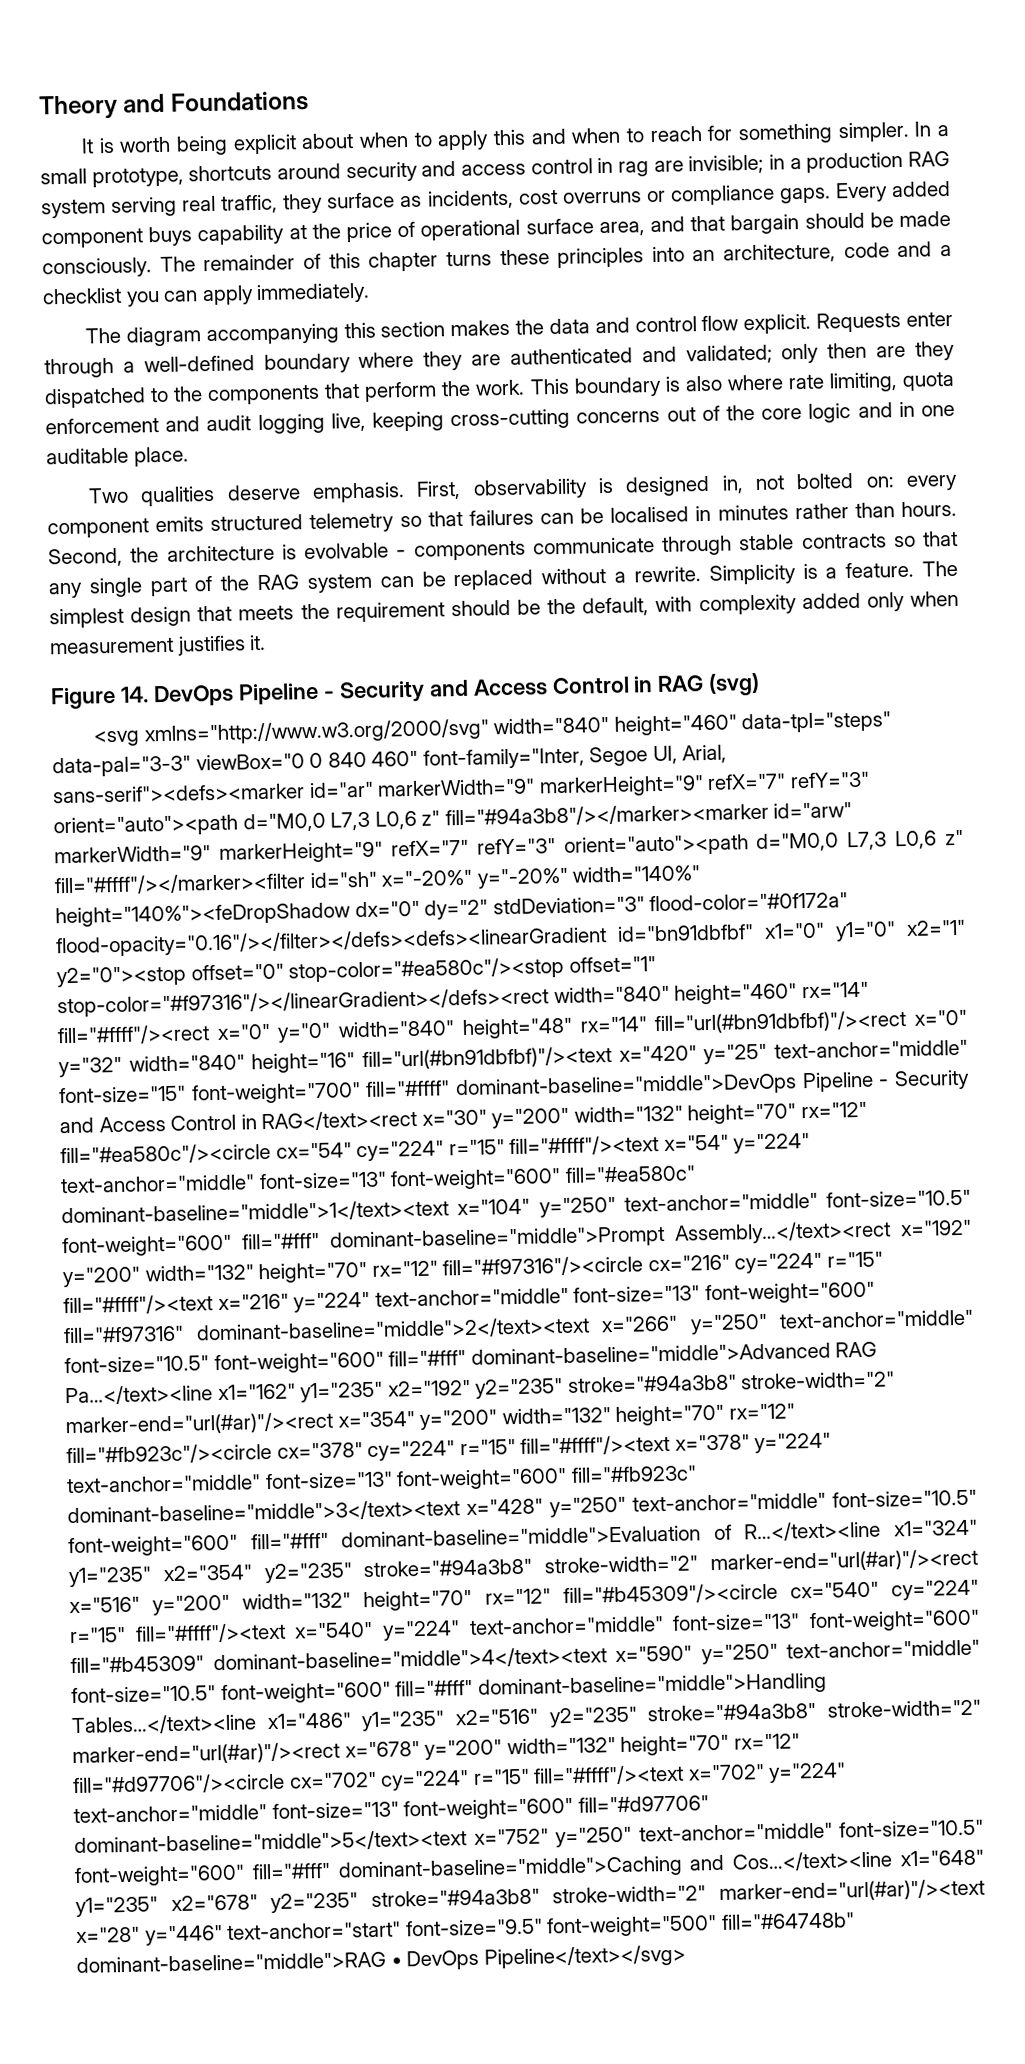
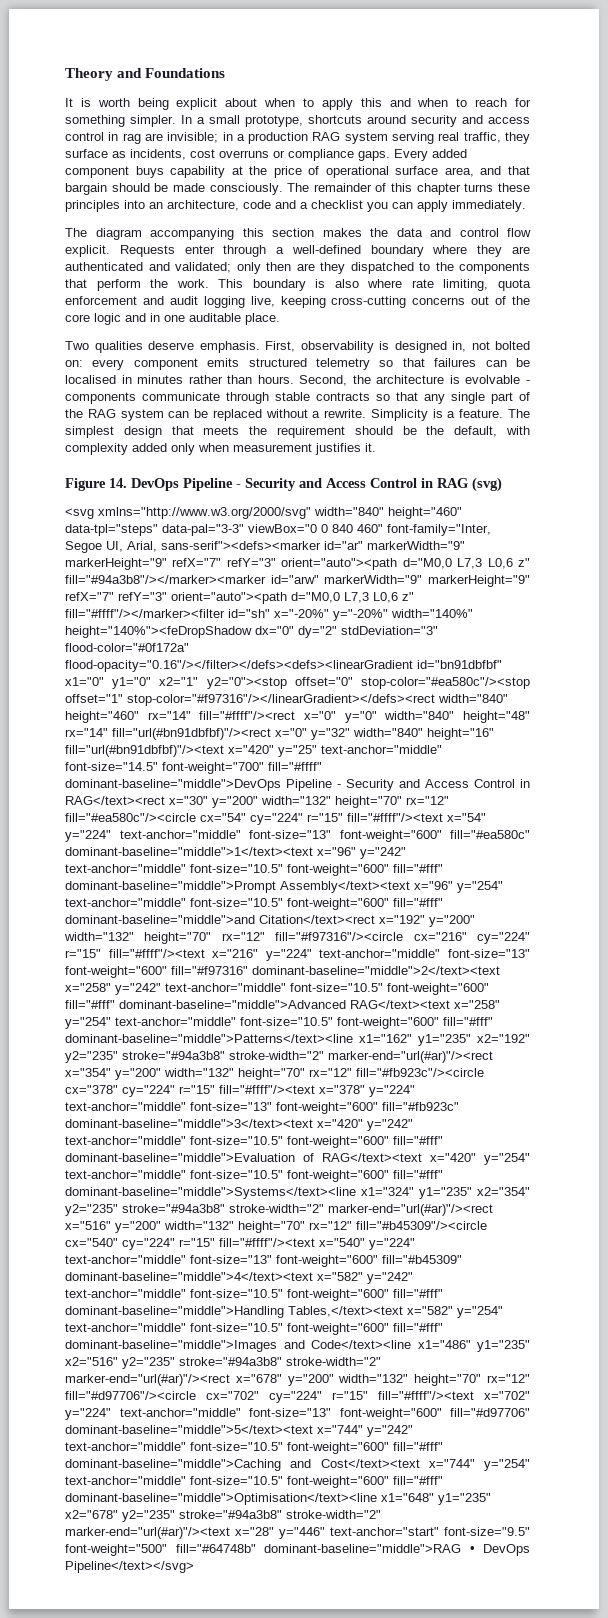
- <svg xmlns="http://www.w3.org/2000/svg" width="840" height="460" data-tpl="steps" data-pal="3-3" viewBox="0 0 840 460" font-family="Inter, Segoe UI, Arial, sans-serif"><defs><marker id="ar" markerWidth="9" markerHeight="9" refX="7" refY="3" orient="auto"><path d="M0,0 L7,3 L0,6 z" fill="#94a3b8"/></marker><marker id="arw" markerWidth="9" markerHeight="9" refX="7" refY="3" orient="auto"><path d="M0,0 L7,3 L0,6 z" fill="#ffff"/></marker><filter id="sh" x="-20%" y="-20%" width="140%" height="140%"><feDropShadow dx="0" dy="2" stdDeviation="3" flood-color="#0f172a" flood-opacity="0.16"/></filter></defs><defs><linearGradient id="bn91dbfbf" x1="0" y1="0" x2="1" y2="0"><stop offset="0" stop-color="#ea580c"/><stop offset="1" stop-color="#f97316"/></linearGradient></defs><rect width="840" height="460" rx="14" fill="#ffff"/><rect x="0" y="0" width="840" height="48" rx="14" fill="url(#bn91dbfbf)"/><rect x="0" y="32" width="840" height="16" fill="url(#bn91dbfbf)"/><text x="420" y="25" text-anchor="middle" font-size="15" font-weight="700" fill="#ffff" dominant-baseline="middle">DevOps Pipeline - Security and Access Control in RAG</text><rect x="30" y="200" width="132" height="70" rx="12" fill="#ea580c"/><circle cx="54" cy="224" r="15" fill="#ffff"/><text x="54" y="224" text-anchor="middle" font-size="13" font-weight="600" fill="#ea580c" dominant-baseline="middle">1</text><text x="104" y="250" text-anchor="middle" font-size="10.5" font-weight="600" fill="#fff" dominant-baseline="middle">Prompt Assembly…</text><rect x="192" y="200" width="132" height="70" rx="12" fill="#f97316"/><circle cx="216" cy="224" r="15" fill="#ffff"/><text x="216" y="224" text-anchor="middle" font-size="13" font-weight="600" fill="#f97316" dominant-baseline="middle">2</text><text x="266" y="250" text-anchor="middle" font-size="10.5" font-weight="600" fill="#fff" dominant-baseline="middle">Advanced RAG Pa…</text><line x1="162" y1="235" x2="192" y2="235" stroke="#94a3b8" stroke-width="2" marker-end="url(#ar)"/><rect x="354" y="200" width="132" height="70" rx="12" fill="#fb923c"/><circle cx="378" cy="224" r="15" fill="#ffff"/><text x="378" y="224" text-anchor="middle" font-size="13" font-weight="600" fill="#fb923c" dominant-baseline="middle">3</text><text x="428" y="250" text-anchor="middle" font-size="10.5" font-weight="600" fill="#fff" dominant-baseline="middle">Evaluation of R…</text><line x1="324" y1="235" x2="354" y2="235" stroke="#94a3b8" stroke-width="2" marker-end="url(#ar)"/><rect x="516" y="200" width="132" height="70" rx="12" fill="#b45309"/><circle cx="540" cy="224" r="15" fill="#ffff"/><text x="540" y="224" text-anchor="middle" font-size="13" font-weight="600" fill="#b45309" dominant-baseline="middle">4</text><text x="590" y="250" text-anchor="middle" font-size="10.5" font-weight="600" fill="#fff" dominant-baseline="middle">Handling Tables…</text><line x1="486" y1="235" x2="516" y2="235" stroke="#94a3b8" stroke-width="2" marker-end="url(#ar)"/><rect x="678" y="200" width="132" height="70" rx="12" fill="#d97706"/><circle cx="702" cy="224" r="15" fill="#ffff"/><text x="702" y="224" text-anchor="middle" font-size="13" font-weight="600" fill="#d97706" dominant-baseline="middle">5</text><text x="752" y="250" text-anchor="middle" font-size="10.5" font-weight="600" fill="#fff" dominant-baseline="middle">Caching and Cos…</text><line x1="648" y1="235" x2="678" y2="235" stroke="#94a3b8" stroke-width="2" marker-end="url(#ar)"/><text x="28" y="446" text-anchor="start" font-size="9.5" font-weight="500" fill="#64748b" dominant-baseline="middle">RAG • DevOps Pipeline</text></svg>
+ <svg xmlns="http://www.w3.org/2000/svg" width="840" height="460" data-tpl="steps" data-pal="3-3" viewBox="0 0 840 460" font-family="Inter, Segoe UI, Arial, sans-serif"><defs><marker id="ar" markerWidth="9" markerHeight="9" refX="7" refY="3" orient="auto"><path d="M0,0 L7,3 L0,6 z" fill="#94a3b8"/></marker><marker id="arw" markerWidth="9" markerHeight="9" refX="7" refY="3" orient="auto"><path d="M0,0 L7,3 L0,6 z" fill="#ffff"/></marker><filter id="sh" x="-20%" y="-20%" width="140%" height="140%"><feDropShadow dx="0" dy="2" stdDeviation="3" flood-color="#0f172a" flood-opacity="0.16"/></filter></defs><defs><linearGradient id="bn91dbfbf" x1="0" y1="0" x2="1" y2="0"><stop offset="0" stop-color="#ea580c"/><stop offset="1" stop-color="#f97316"/></linearGradient></defs><rect width="840" height="460" rx="14" fill="#ffff"/><rect x="0" y="0" width="840" height="48" rx="14" fill="url(#bn91dbfbf)"/><rect x="0" y="32" width="840" height="16" fill="url(#bn91dbfbf)"/><text x="420" y="25" text-anchor="middle" font-size="14.5" font-weight="700" fill="#ffff" dominant-baseline="middle">DevOps Pipeline - Security and Access Control in RAG</text><rect x="30" y="200" width="132" height="70" rx="12" fill="#ea580c"/><circle cx="54" cy="224" r="15" fill="#ffff"/><text x="54" y="224" text-anchor="middle" font-size="13" font-weight="600" fill="#ea580c" dominant-baseline="middle">1</text><text x="96" y="242" text-anchor="middle" font-size="10.5" font-weight="600" fill="#fff" dominant-baseline="middle">Prompt Assembly</text><text x="96" y="254" text-anchor="middle" font-size="10.5" font-weight="600" fill="#fff" dominant-baseline="middle">and Citation</text><rect x="192" y="200" width="132" height="70" rx="12" fill="#f97316"/><circle cx="216" cy="224" r="15" fill="#ffff"/><text x="216" y="224" text-anchor="middle" font-size="13" font-weight="600" fill="#f97316" dominant-baseline="middle">2</text><text x="258" y="242" text-anchor="middle" font-size="10.5" font-weight="600" fill="#fff" dominant-baseline="middle">Advanced RAG</text><text x="258" y="254" text-anchor="middle" font-size="10.5" font-weight="600" fill="#fff" dominant-baseline="middle">Patterns</text><line x1="162" y1="235" x2="192" y2="235" stroke="#94a3b8" stroke-width="2" marker-end="url(#ar)"/><rect x="354" y="200" width="132" height="70" rx="12" fill="#fb923c"/><circle cx="378" cy="224" r="15" fill="#ffff"/><text x="378" y="224" text-anchor="middle" font-size="13" font-weight="600" fill="#fb923c" dominant-baseline="middle">3</text><text x="420" y="242" text-anchor="middle" font-size="10.5" font-weight="600" fill="#fff" dominant-baseline="middle">Evaluation of RAG</text><text x="420" y="254" text-anchor="middle" font-size="10.5" font-weight="600" fill="#fff" dominant-baseline="middle">Systems</text><line x1="324" y1="235" x2="354" y2="235" stroke="#94a3b8" stroke-width="2" marker-end="url(#ar)"/><rect x="516" y="200" width="132" height="70" rx="12" fill="#b45309"/><circle cx="540" cy="224" r="15" fill="#ffff"/><text x="540" y="224" text-anchor="middle" font-size="13" font-weight="600" fill="#b45309" dominant-baseline="middle">4</text><text x="582" y="242" text-anchor="middle" font-size="10.5" font-weight="600" fill="#fff" dominant-baseline="middle">Handling Tables,</text><text x="582" y="254" text-anchor="middle" font-size="10.5" font-weight="600" fill="#fff" dominant-baseline="middle">Images and Code</text><line x1="486" y1="235" x2="516" y2="235" stroke="#94a3b8" stroke-width="2" marker-end="url(#ar)"/><rect x="678" y="200" width="132" height="70" rx="12" fill="#d97706"/><circle cx="702" cy="224" r="15" fill="#ffff"/><text x="702" y="224" text-anchor="middle" font-size="13" font-weight="600" fill="#d97706" dominant-baseline="middle">5</text><text x="744" y="242" text-anchor="middle" font-size="10.5" font-weight="600" fill="#fff" dominant-baseline="middle">Caching and Cost</text><text x="744" y="254" text-anchor="middle" font-size="10.5" font-weight="600" fill="#fff" dominant-baseline="middle">Optimisation</text><line x1="648" y1="235" x2="678" y2="235" stroke="#94a3b8" stroke-width="2" marker-end="url(#ar)"/><text x="28" y="446" text-anchor="start" font-size="9.5" font-weight="500" fill="#64748b" dominant-baseline="middle">RAG • DevOps Pipeline</text></svg>

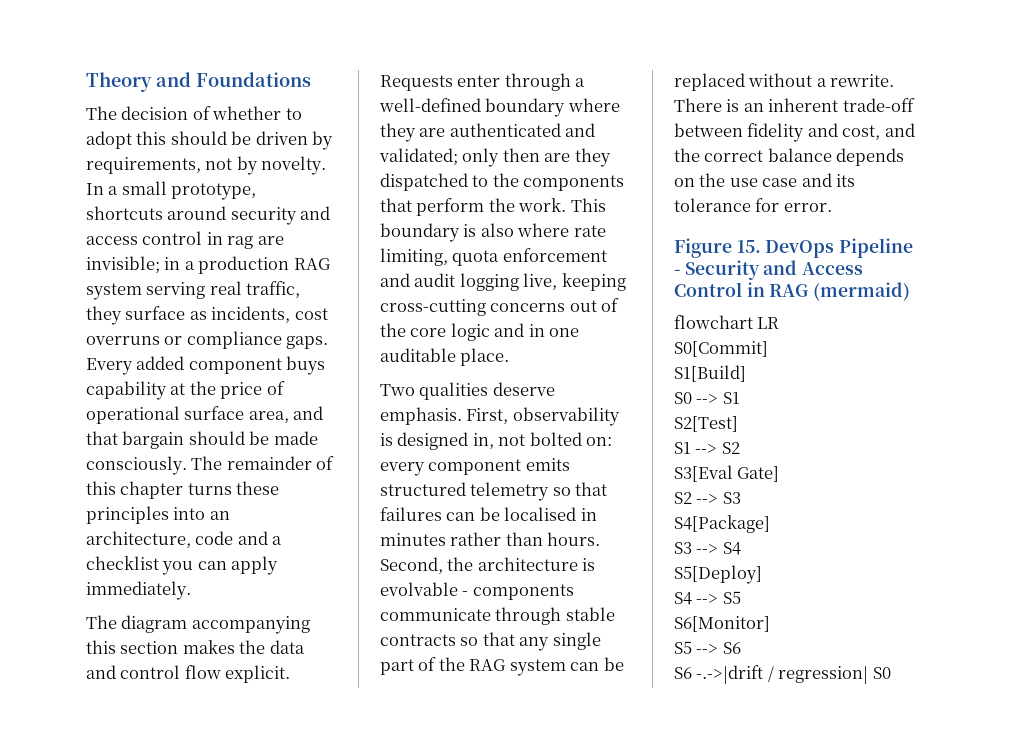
- It is worth being explicit about when to apply this and when to reach for something simpler.
+ The decision of whether to adopt this should be driven by requirements, not by novelty.
- Simplicity is a feature. The simplest design that meets the requirement should be the default, with complexity added only when measurement justifies it.
+ There is an inherent trade-off between fidelity and cost, and the correct balance depends on the use case and its tolerance for error.
- Figure 14. DevOps Pipeline - Security and Access Control in RAG (svg)
- <svg xmlns="http://www.w3.org/2000/svg" width="840" height="460" data-tpl="steps" data-pal="3-3" viewBox="0 0 840 460" font-family="Inter, Segoe UI, Arial, sans-serif"><defs><marker id="ar" markerWidth="9" markerHeight="9" refX="7" refY="3" orient="auto"><path d="M0,0 L7,3 L0,6 z" fill="#94a3b8"/></marker><marker id="arw" markerWidth="9" markerHeight="9" refX="7" refY="3" orient="auto"><path d="M0,0 L7,3 L0,6 z" fill="#ffff"/></marker><filter id="sh" x="-20%" y="-20%" width="140%" height="140%"><feDropShadow dx="0" dy="2" stdDeviation="3" flood-color="#0f172a" flood-opacity="0.16"/></filter></defs><defs><linearGradient id="bn91dbfbf" x1="0" y1="0" x2="1" y2="0"><stop offset="0" stop-color="#ea580c"/><stop offset="1" stop-color="#f97316"/></linearGradient></defs><rect width="840" height="460" rx="14" fill="#ffff"/><rect x="0" y="0" width="840" height="48" rx="14" fill="url(#bn91dbfbf)"/><rect x="0" y="32" width="840" height="16" fill="url(#bn91dbfbf)"/><text x="420" y="25" text-anchor="middle" font-size="14.5" font-weight="700" fill="#ffff" dominant-baseline="middle">DevOps Pipeline - Security and Access Control in RAG</text><rect x="30" y="200" width="132" height="70" rx="12" fill="#ea580c"/><circle cx="54" cy="224" r="15" fill="#ffff"/><text x="54" y="224" text-anchor="middle" font-size="13" font-weight="600" fill="#ea580c" dominant-baseline="middle">1</text><text x="96" y="242" text-anchor="middle" font-size="10.5" font-weight="600" fill="#fff" dominant-baseline="middle">Prompt Assembly</text><text x="96" y="254" text-anchor="middle" font-size="10.5" font-weight="600" fill="#fff" dominant-baseline="middle">and Citation</text><rect x="192" y="200" width="132" height="70" rx="12" fill="#f97316"/><circle cx="216" cy="224" r="15" fill="#ffff"/><text x="216" y="224" text-anchor="middle" font-size="13" font-weight="600" fill="#f97316" dominant-baseline="middle">2</text><text x="258" y="242" text-anchor="middle" font-size="10.5" font-weight="600" fill="#fff" dominant-baseline="middle">Advanced RAG</text><text x="258" y="254" text-anchor="middle" font-size="10.5" font-weight="600" fill="#fff" dominant-baseline="middle">Patterns</text><line x1="162" y1="235" x2="192" y2="235" stroke="#94a3b8" stroke-width="2" marker-end="url(#ar)"/><rect x="354" y="200" width="132" height="70" rx="12" fill="#fb923c"/><circle cx="378" cy="224" r="15" fill="#ffff"/><text x="378" y="224" text-anchor="middle" font-size="13" font-weight="600" fill="#fb923c" dominant-baseline="middle">3</text><text x="420" y="242" text-anchor="middle" font-size="10.5" font-weight="600" fill="#fff" dominant-baseline="middle">Evaluation of RAG</text><text x="420" y="254" text-anchor="middle" font-size="10.5" font-weight="600" fill="#fff" dominant-baseline="middle">Systems</text><line x1="324" y1="235" x2="354" y2="235" stroke="#94a3b8" stroke-width="2" marker-end="url(#ar)"/><rect x="516" y="200" width="132" height="70" rx="12" fill="#b45309"/><circle cx="540" cy="224" r="15" fill="#ffff"/><text x="540" y="224" text-anchor="middle" font-size="13" font-weight="600" fill="#b45309" dominant-baseline="middle">4</text><text x="582" y="242" text-anchor="middle" font-size="10.5" font-weight="600" fill="#fff" dominant-baseline="middle">Handling Tables,</text><text x="582" y="254" text-anchor="middle" font-size="10.5" font-weight="600" fill="#fff" dominant-baseline="middle">Images and Code</text><line x1="486" y1="235" x2="516" y2="235" stroke="#94a3b8" stroke-width="2" marker-end="url(#ar)"/><rect x="678" y="200" width="132" height="70" rx="12" fill="#d97706"/><circle cx="702" cy="224" r="15" fill="#ffff"/><text x="702" y="224" text-anchor="middle" font-size="13" font-weight="600" fill="#d97706" dominant-baseline="middle">5</text><text x="744" y="242" text-anchor="middle" font-size="10.5" font-weight="600" fill="#fff" dominant-baseline="middle">Caching and Cost</text><text x="744" y="254" text-anchor="middle" font-size="10.5" font-weight="600" fill="#fff" dominant-baseline="middle">Optimisation</text><line x1="648" y1="235" x2="678" y2="235" stroke="#94a3b8" stroke-width="2" marker-end="url(#ar)"/><text x="28" y="446" text-anchor="start" font-size="9.5" font-weight="500" fill="#64748b" dominant-baseline="middle">RAG • DevOps Pipeline</text></svg>
+ Figure 15. DevOps Pipeline - Security and Access Control in RAG (mermaid)
+ flowchart LR
+ S0[Commit]
+ S1[Build]
+ S0 --> S1
+ S2[Test]
+ S1 --> S2
+ S3[Eval Gate]
+ S2 --> S3
+ S4[Package]
+ S3 --> S4
+ S5[Deploy]
+ S4 --> S5
+ S6[Monitor]
+ S5 --> S6
+ S6 -.->|drift / regression| S0

